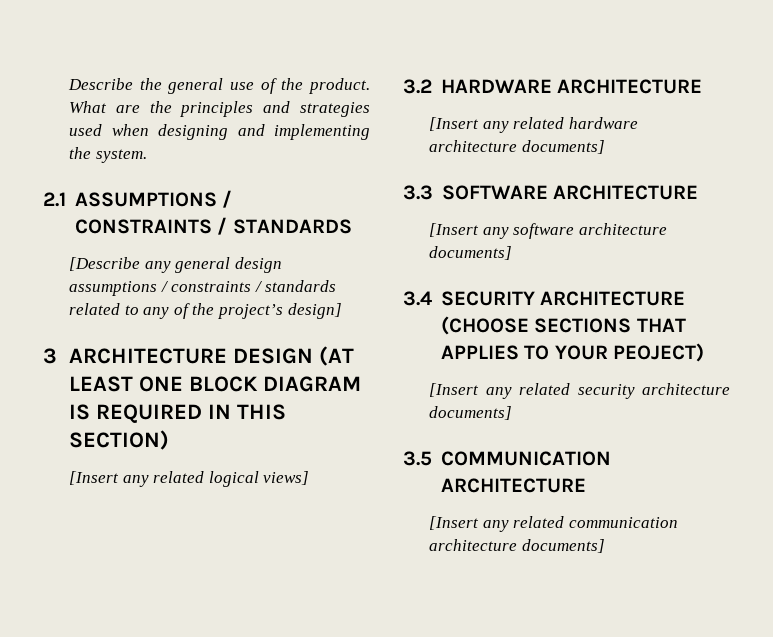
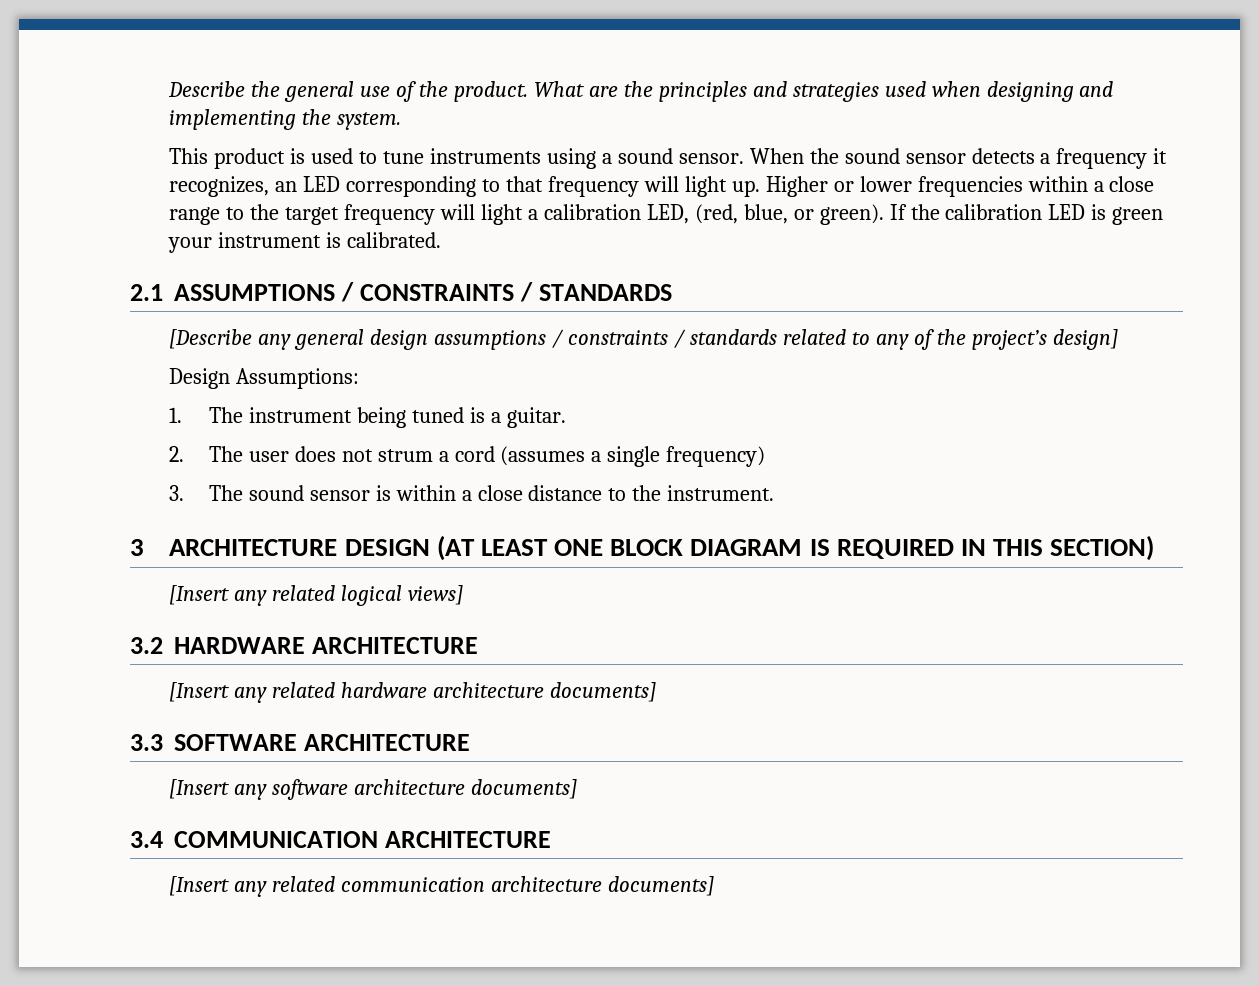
+ This product is used to tune instruments using a sound sensor. When the sound sensor detects a frequency it recognizes, an LED corresponding to that frequency will light up. Higher or lower frequencies within a close range to the target frequency will light a calibration LED, (red, blue, or green). If the calibration LED is green your instrument is calibrated.
+ Design Assumptions:
+ 1. The instrument being tuned is a guitar.
+ 2. The user does not strum a cord (assumes a single frequency)
+ 3. The sound sensor is within a close distance to the instrument.
- 3.4 SECURITY ARCHITECTURE (CHOOSE SECTIONS THAT APPLIES TO YOUR PEOJECT)
- [Insert any related security architecture documents]
- 3.5 COMMUNICATION ARCHITECTURE
+ 3.4 COMMUNICATION ARCHITECTURE

